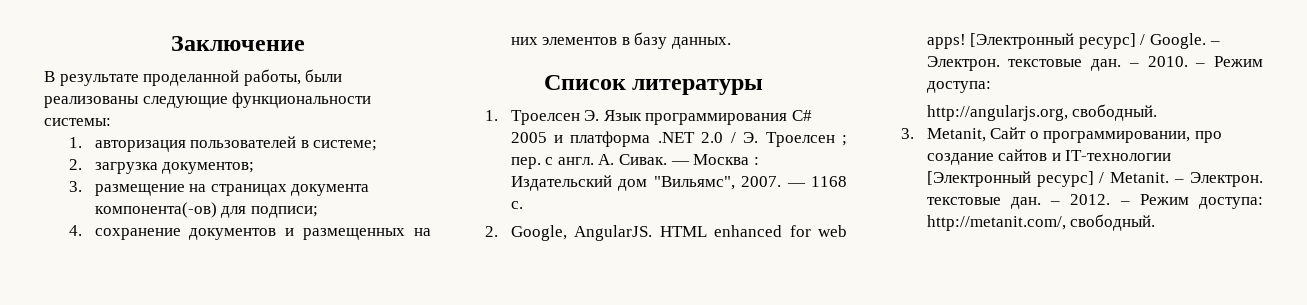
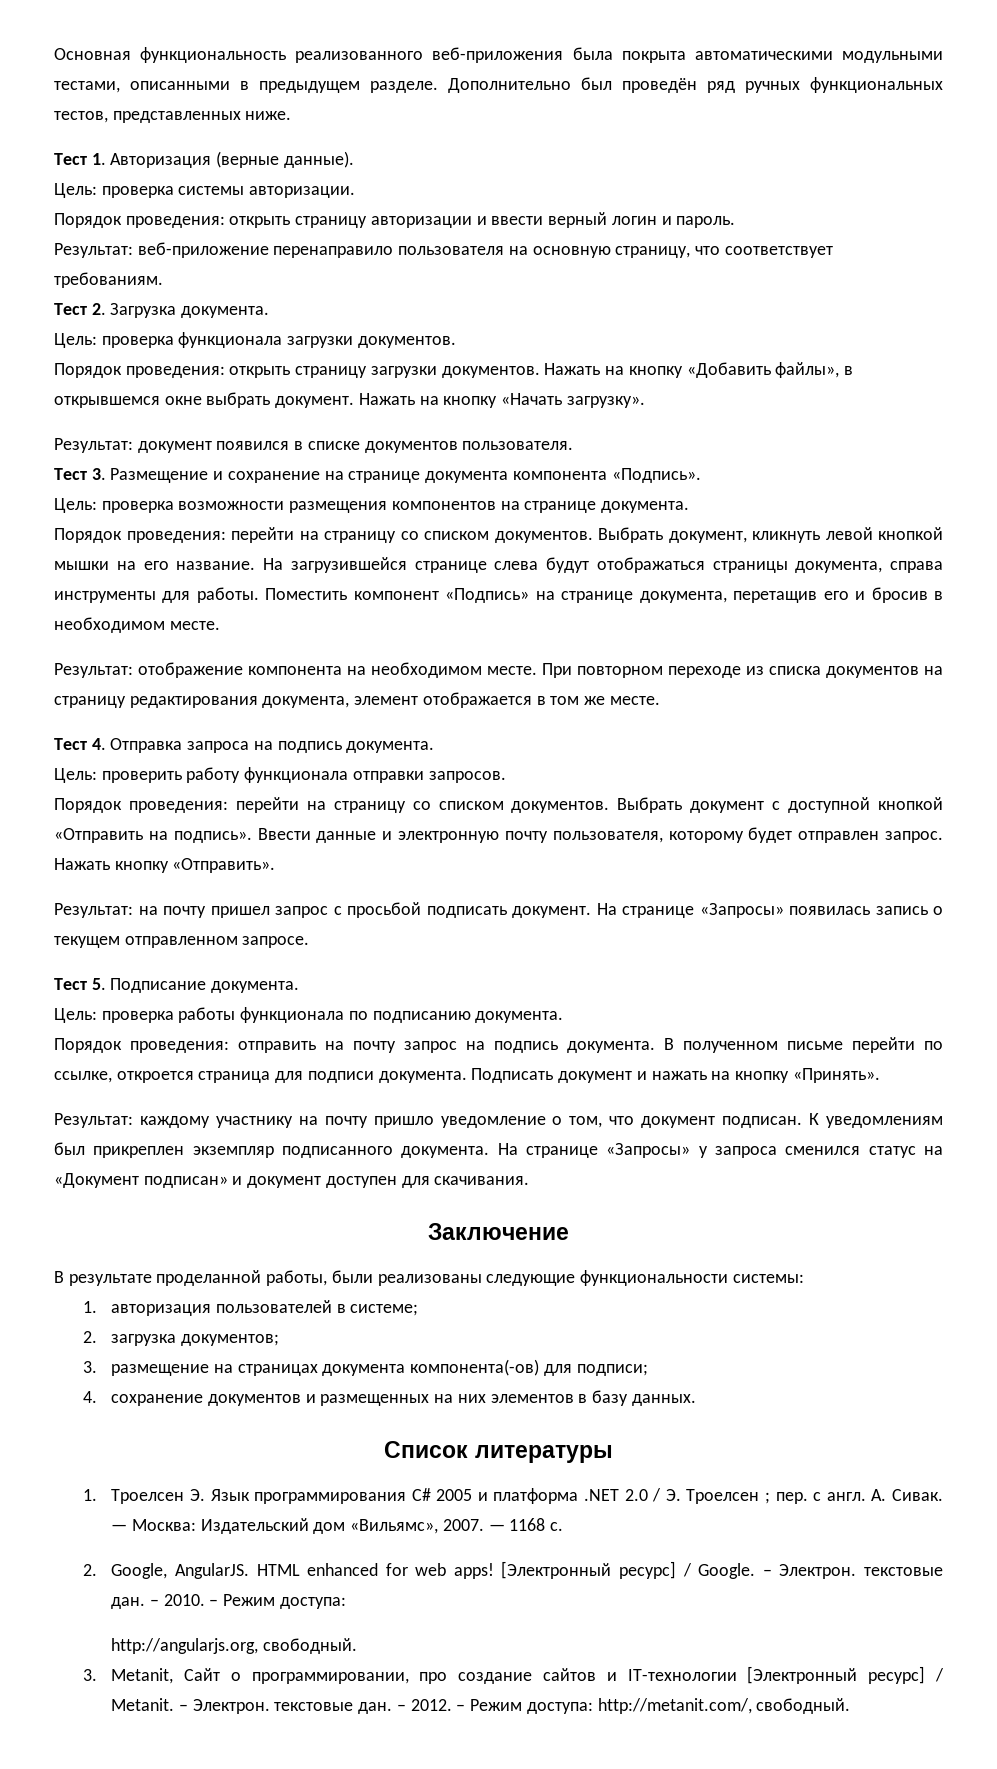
+ Основная функциональность реализованного веб-приложения была покрыта автоматическими модульными тестами, описанными в предыдущем разделе. Дополнительно был проведён ряд ручных функциональных тестов, представленных ниже.
+ Тест 1. Авторизация (верные данные).
+ Цель: проверка системы авторизации.
+ Порядок проведения: открыть страницу авторизации и ввести верный логин и пароль.
+ Результат: веб-приложение перенаправило пользователя на основную страницу, что соответствует требованиям.
+ Тест 2. Загрузка документа.
+ Цель: проверка функционала загрузки документов.
+ Порядок проведения: открыть страницу загрузки документов. Нажать на кнопку «Добавить файлы», в открывшемся окне выбрать документ. Нажать на кнопку «Начать загрузку».
+ Результат: документ появился в списке документов пользователя.
+ Тест 3. Размещение и сохранение на странице документа компонента «Подпись».
+ Цель: проверка возможности размещения компонентов на странице документа.
+ Порядок проведения: перейти на страницу со списком документов. Выбрать документ, кликнуть левой кнопкой мышки на его название. На загрузившейся странице слева будут отображаться страницы документа, справа инструменты для работы. Поместить компонент «Подпись» на странице документа, перетащив его и бросив в необходимом месте.
+ Результат: отображение компонента на необходимом месте. При повторном переходе из списка документов на страницу редактирования документа, элемент отображается в том же месте.
+ Тест 4. Отправка запроса на подпись документа.
+ Цель: проверить работу функционала отправки запросов.
+ Порядок проведения: перейти на страницу со списком документов. Выбрать документ с доступной кнопкой «Отправить на подпись». Ввести данные и электронную почту пользователя, которому будет отправлен запрос. Нажать кнопку «Отправить».
+ Результат: на почту пришел запрос с просьбой подписать документ. На странице «Запросы» появилась запись о текущем отправленном запросе.
+ Тест 5. Подписание документа.
+ Цель: проверка работы функционала по подписанию документа.
+ Порядок проведения: отправить на почту запрос на подпись документа. В полученном письме перейти по ссылке, откроется страница для подписи документа. Подписать документ и нажать на кнопку «Принять».
+ Результат: каждому участнику на почту пришло уведомление о том, что документ подписан. К уведомлениям был прикреплен экземпляр подписанного документа. На странице «Запросы» у запроса сменился статус на «Документ подписан» и документ доступен для скачивания.
- — Москва : Издательский дом "Вильямс", 2007.
+ — Москва: Издательский дом «Вильямс», 2007.

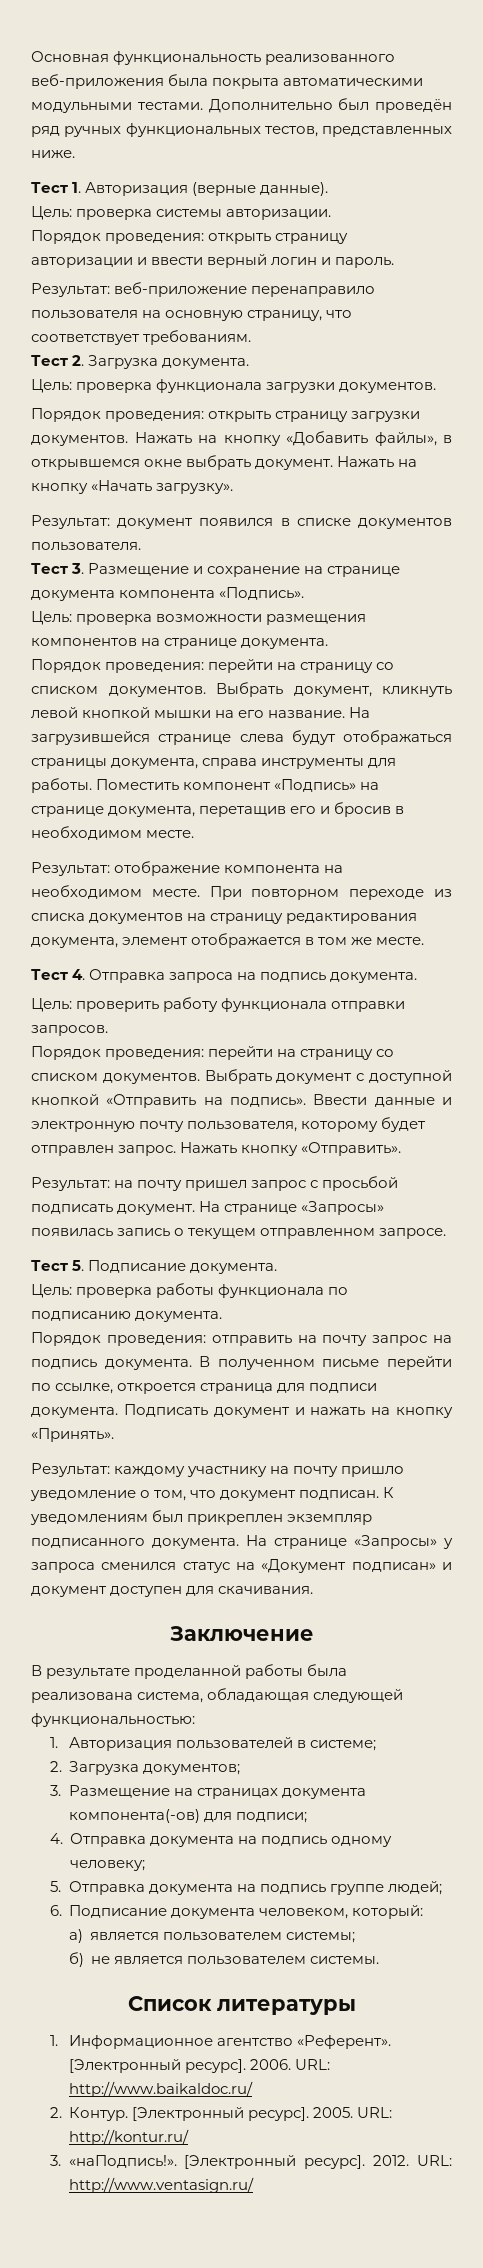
- Основная функциональность реализованного веб-приложения была покрыта автоматическими модульными тестами, описанными в предыдущем разделе.
+ Основная функциональность реализованного веб-приложения была покрыта автоматическими модульными тестами.
- В результате проделанной работы, были реализованы следующие функциональности системы:
- 1. авторизация пользователей в системе;
+ В результате проделанной работы была реализована система, обладающая следующей функциональностью:
+ 1. Авторизация пользователей в системе;
- 2. загрузка документов;
+ 2. Загрузка документов;
- 3. размещение на страницах документа компонента(-ов) для подписи;
+ 3. Размещение на страницах документа компонента(-ов) для подписи;
- 4. сохранение документов и размещенных на них элементов в базу данных.
+ 4. Отправка документа на подпись одному человеку;
+ 5. Отправка документа на подпись группе людей;
+ 6. Подписание документа человеком, который:
+ а) является пользователем системы;
+ б) не является пользователем системы.
  Список литературы
- 1. Троелсен Э. Язык программирования C# 2005 и платформа .NET 2.0 / Э. Троелсен ; пер. с англ. А. Сивак. — Москва: Издательский дом «Вильямс», 2007. — 1168 с.
- 2. Google, AngularJS. HTML enhanced for web apps! [Электронный ресурс] / Google. – Электрон. текстовые дан. – 2010. – Режим доступа:
- http://angularjs.org, свободный.
- 3. Metanit, Сайт о программировании, про создание сайтов и IT-технологии [Электронный ресурс] / Metanit. – Электрон. текстовые дан. – 2012. – Режим доступа: http://metanit.com/, свободный.
+ 1. Информационное агентство «Референт». [Электронный ресурс]. 2006. URL: http://www.baikaldoc.ru/
+ 2. Контур. [Электронный ресурс]. 2005. URL: http://kontur.ru/
+ 3. «наПодпись!». [Электронный ресурс]. 2012. URL: http://www.ventasign.ru/

